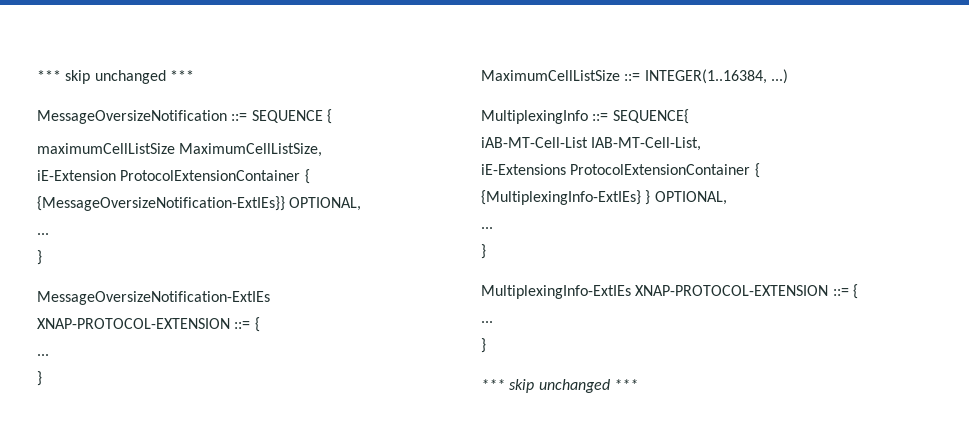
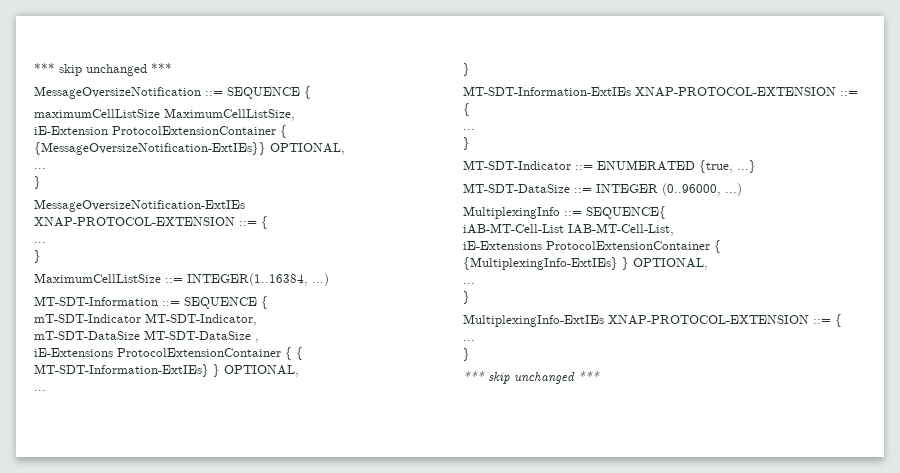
+ MT-SDT-Information ::= SEQUENCE {
+ mT-SDT-Indicator MT-SDT-Indicator,
+ mT-SDT-DataSize MT-SDT-DataSize ,
+ iE-Extensions ProtocolExtensionContainer { { MT-SDT-Information-ExtIEs} } OPTIONAL,
+ ...
+ }
+ MT-SDT-Information-ExtIEs XNAP-PROTOCOL-EXTENSION ::= {
+ ...
+ }
+ MT-SDT-Indicator ::= ENUMERATED {true, ...}
+ MT-SDT-DataSize ::= INTEGER (0..96000, ...)

